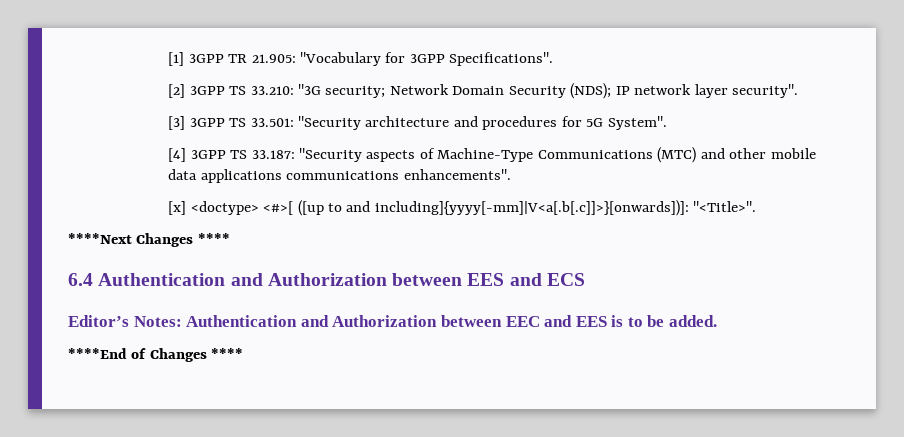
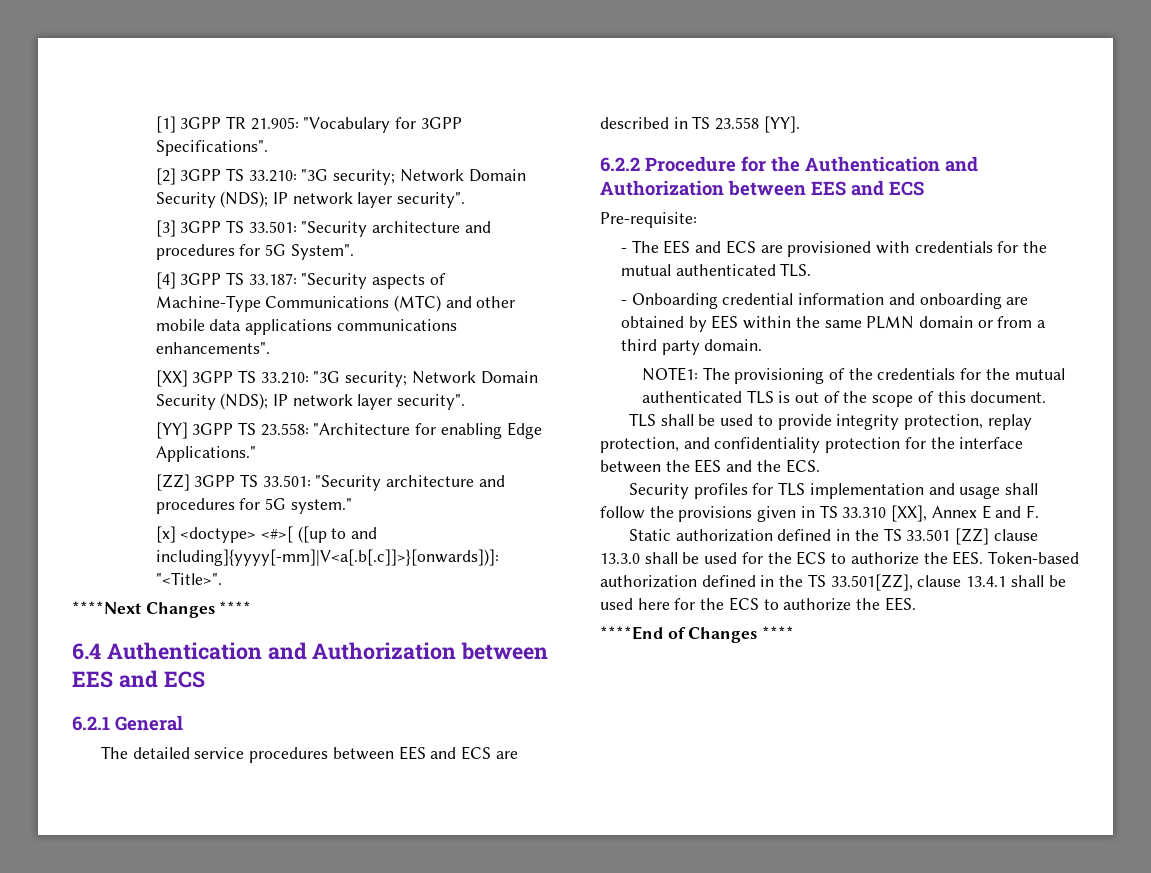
+ [XX] 3GPP TS 33.210: "3G security; Network Domain Security (NDS); IP network layer security".
+ [YY] 3GPP TS 23.558: "Architecture for enabling Edge Applications."
+ [ZZ] 3GPP TS 33.501: "Security architecture and procedures for 5G system."
- Editor’s Notes: Authentication and Authorization between EEC and EES is to be added.
+ 6.2.1 General
+ The detailed service procedures between EES and ECS are described in TS 23.558 [YY].
+ 6.2.2 Procedure for the Authentication and Authorization between EES and ECS
+ Pre-requisite:
+ - The EES and ECS are provisioned with credentials for the mutual authenticated TLS.
+ - Onboarding credential information and onboarding are obtained by EES within the same PLMN domain or from a third party domain.
+ NOTE1: The provisioning of the credentials for the mutual authenticated TLS is out of the scope of this document.
+ TLS shall be used to provide integrity protection, replay protection, and confidentiality protection for the interface between the EES and the ECS.
+ Security profiles for TLS implementation and usage shall follow the provisions given in TS 33.310 [XX], Annex E and F.
+ Static authorization defined in the TS 33.501 [ZZ] clause 13.3.0 shall be used for the ECS to authorize the EES. Token-based authorization defined in the TS 33.501[ZZ], clause 13.4.1 shall be used here for the ECS to authorize the EES.

